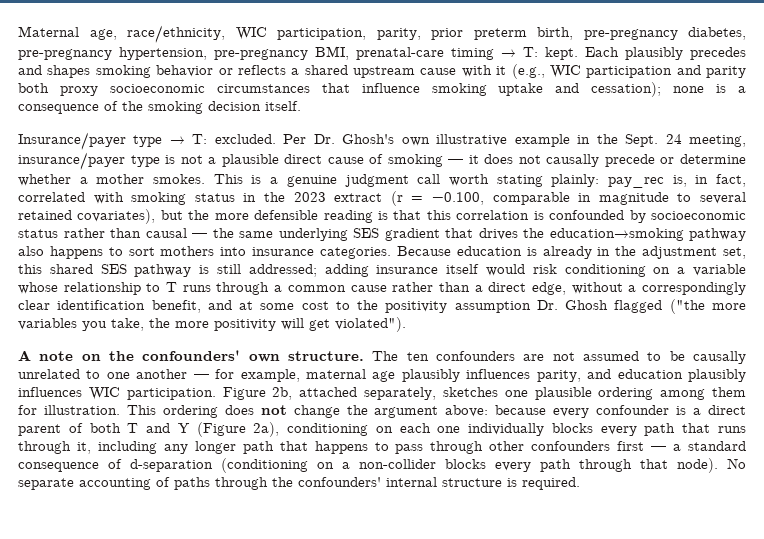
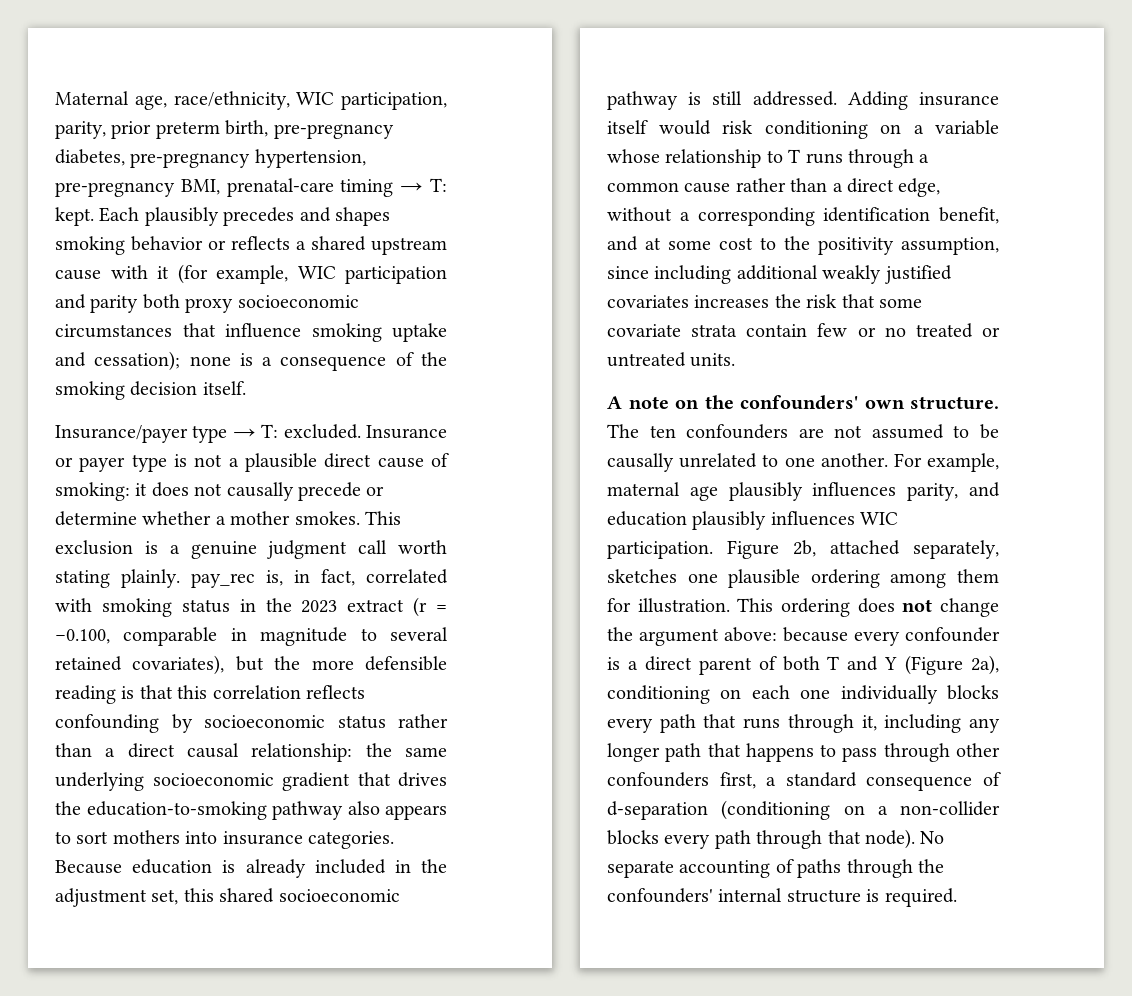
- Each plausibly precedes and shapes smoking behavior or reflects a shared upstream cause with it (e.g., WIC participation and parity both proxy socioeconomic circumstances that influence smoking uptake and cessation); none is a consequence of the smoking decision itself.
+ Each plausibly precedes and shapes smoking behavior or reflects a shared upstream cause with it (for example, WIC participation and parity both proxy socioeconomic circumstances that influence smoking uptake and cessation); none is a consequence of the smoking decision itself.
- Per Dr. Ghosh's own illustrative example in the Sept. 24 meeting, insurance/payer type is not a plausible direct cause of smoking — it does not causally precede or determine whether a mother smokes.
+ Insurance or payer type is not a plausible direct cause of smoking: it does not causally precede or determine whether a mother smokes.
- This is a genuine judgment call worth stating plainly: pay_rec is, in fact, correlated with smoking status in the 2023 extract (r = −0.100, comparable in magnitude to several retained covariates), but the more defensible reading is that this correlation is confounded by socioeconomic status rather than causal — the same underlying SES gradient that drives the education→smoking pathway also happens to sort mothers into insurance categories.
+ This exclusion is a genuine judgment call worth stating plainly. pay_rec is, in fact, correlated with smoking status in the 2023 extract (r = −0.100, comparable in magnitude to several retained covariates), but the more defensible reading is that this correlation reflects confounding by socioeconomic status rather than a direct causal relationship: the same underlying socioeconomic gradient that drives the education-to-smoking pathway also appears to sort mothers into insurance categories.
- Because education is already in the adjustment set, this shared SES pathway is still addressed; adding insurance itself would risk conditioning on a variable whose relationship to T runs through a common cause rather than a direct edge, without a correspondingly clear identification benefit, and at some cost to the positivity assumption Dr. Ghosh flagged ("the more variables you take, the more positivity will get violated").
+ Because education is already included in the adjustment set, this shared socioeconomic pathway is still addressed. Adding insurance itself would risk conditioning on a variable whose relationship to T runs through a common cause rather than a direct edge, without a corresponding identification benefit, and at some cost to the positivity assumption, since including additional weakly justified covariates increases the risk that some covariate strata contain few or no treated or untreated units.
- The ten confounders are not assumed to be causally unrelated to one another — for example, maternal age plausibly influences parity, and education plausibly influences WIC participation.
+ The ten confounders are not assumed to be causally unrelated to one another. For example, maternal age plausibly influences parity, and education plausibly influences WIC participation.
- This ordering does not change the argument above: because every confounder is a direct parent of both T and Y (Figure 2a), conditioning on each one individually blocks every path that runs through it, including any longer path that happens to pass through other confounders first — a standard consequence of d-separation (conditioning on a non-collider blocks every path through that node).
+ This ordering does not change the argument above: because every confounder is a direct parent of both T and Y (Figure 2a), conditioning on each one individually blocks every path that runs through it, including any longer path that happens to pass through other confounders first, a standard consequence of d-separation (conditioning on a non-collider blocks every path through that node).

